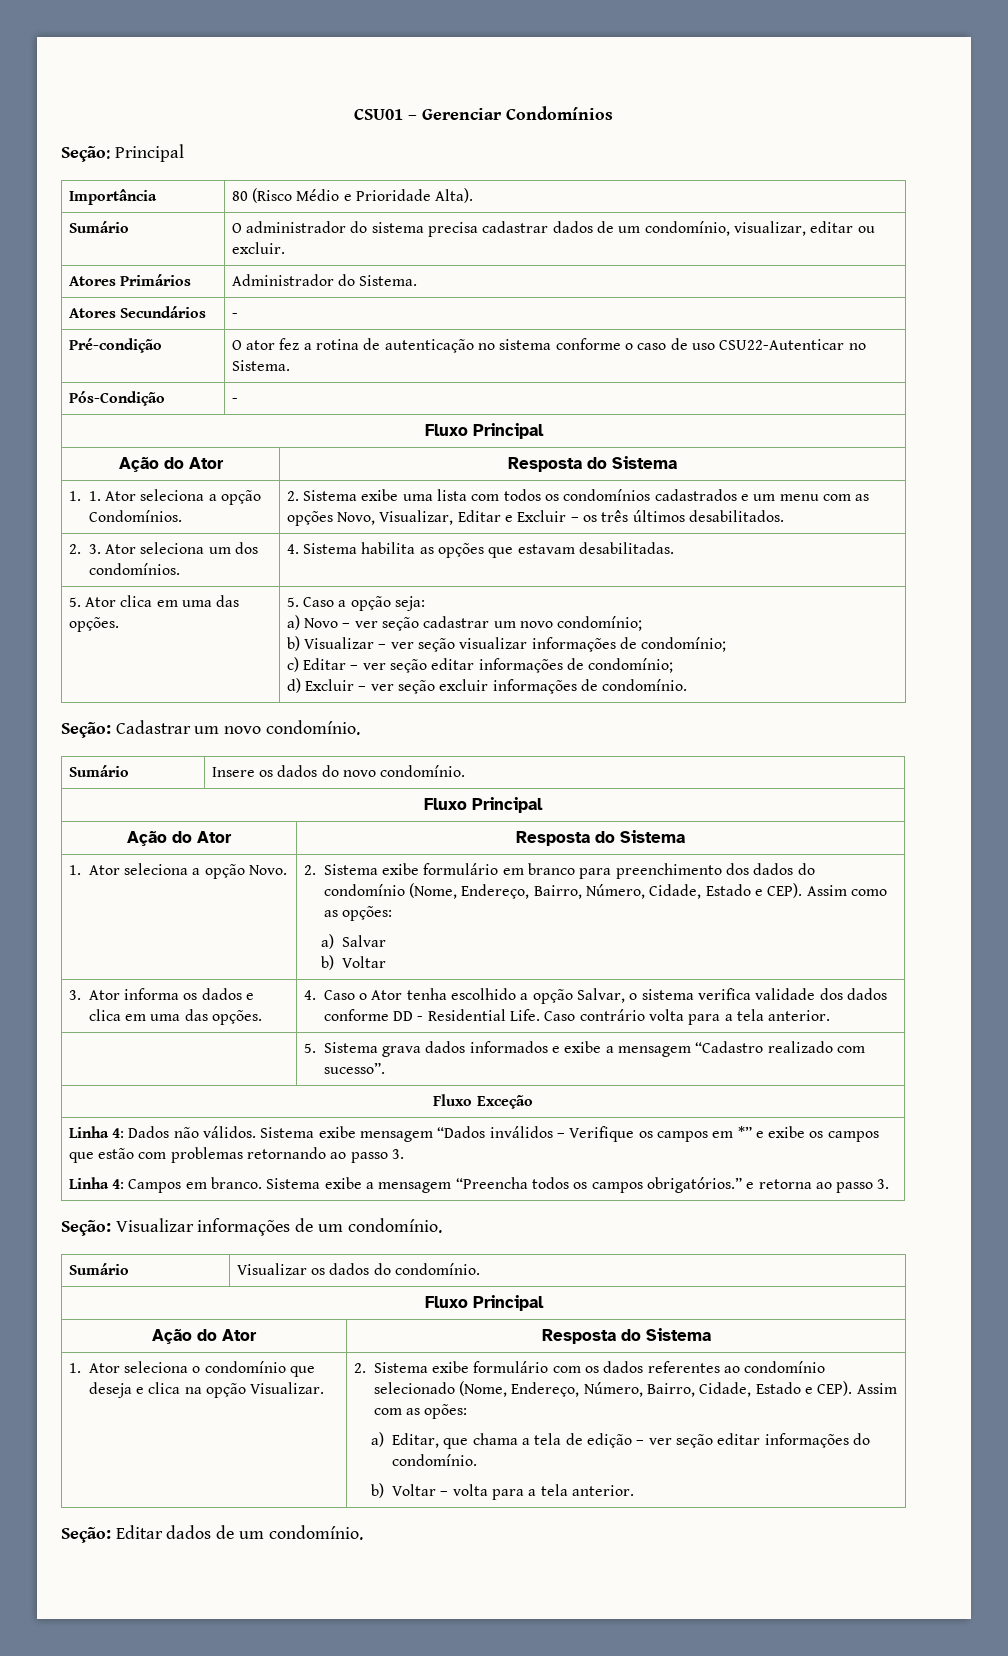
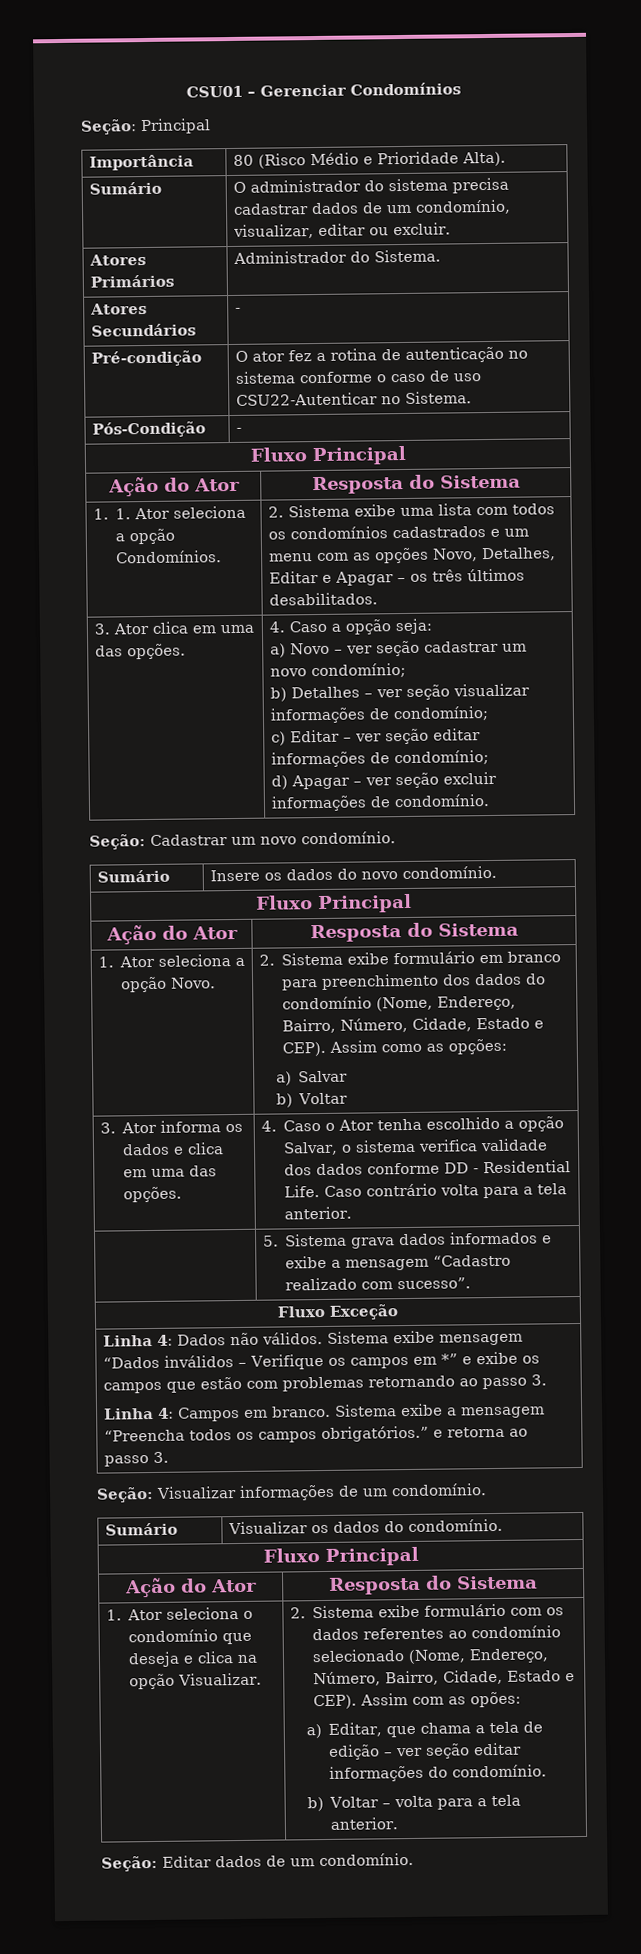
- 1. 1. Ator seleciona a opção Condomínios. | 2. Sistema exibe uma lista com todos os condomínios cadastrados e um menu com as opções Novo, Visualizar, Editar e Excluir – os três últimos desabilitados.
+ 1. 1. Ator seleciona a opção Condomínios. | 2. Sistema exibe uma lista com todos os condomínios cadastrados e um menu com as opções Novo, Detalhes, Editar e Apagar – os três últimos desabilitados.
- 2. 3. Ator seleciona um dos condomínios. | 4. Sistema habilita as opções que estavam desabilitadas.
- 5. Ator clica em uma das opções. | 5. Caso a opção seja:
+ 3. Ator clica em uma das opções. | 4. Caso a opção seja:
- b) Visualizar – ver seção visualizar informações de condomínio;
+ b) Detalhes – ver seção visualizar informações de condomínio;
- d) Excluir – ver seção excluir informações de condomínio.
+ d) Apagar – ver seção excluir informações de condomínio.

